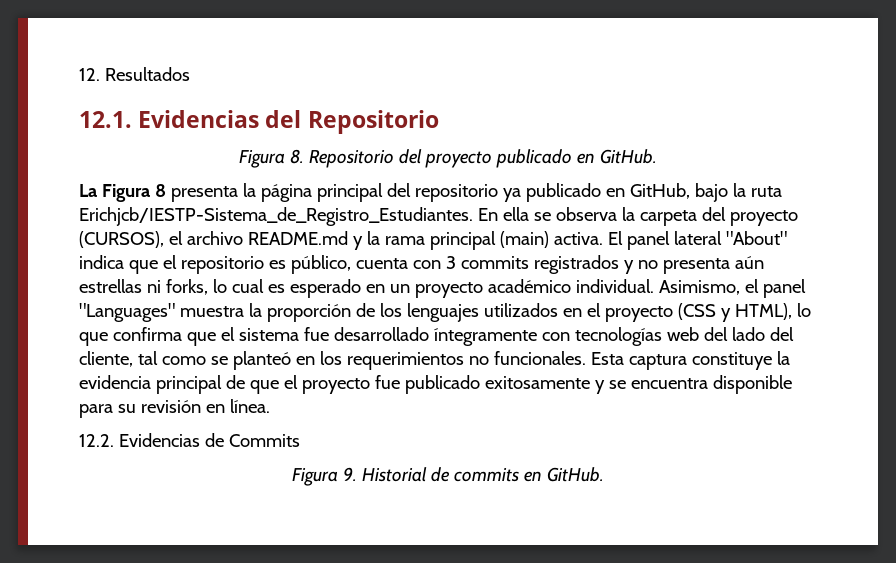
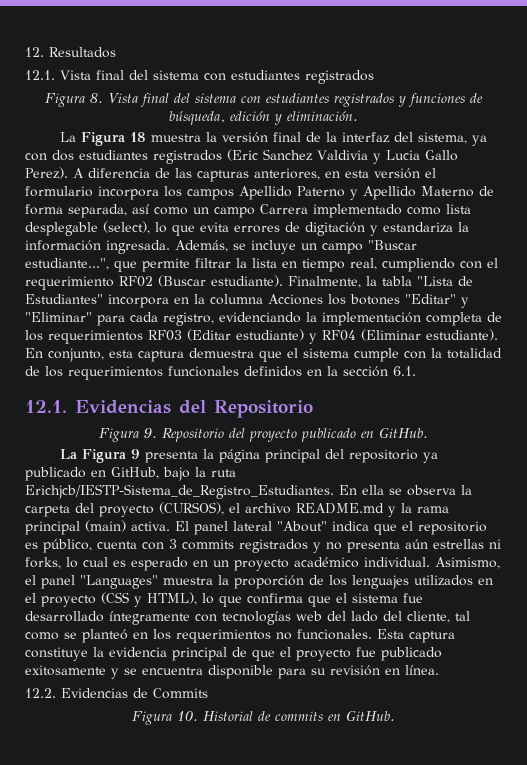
+ 12.1. Vista final del sistema con estudiantes registrados
+ Figura 8. Vista final del sistema con estudiantes registrados y funciones de búsqueda, edición y eliminación.
+ La Figura 18 muestra la versión final de la interfaz del sistema, ya con dos estudiantes registrados (Eric Sanchez Valdivia y Lucia Gallo Perez). A diferencia de las capturas anteriores, en esta versión el formulario incorpora los campos Apellido Paterno y Apellido Materno de forma separada, así como un campo Carrera implementado como lista desplegable (select), lo que evita errores de digitación y estandariza la información ingresada. Además, se incluye un campo "Buscar estudiante...", que permite filtrar la lista en tiempo real, cumpliendo con el requerimiento RF02 (Buscar estudiante). Finalmente, la tabla "Lista de Estudiantes" incorpora en la columna Acciones los botones "Editar" y "Eliminar" para cada registro, evidenciando la implementación completa de los requerimientos RF03 (Editar estudiante) y RF04 (Eliminar estudiante). En conjunto, esta captura demuestra que el sistema cumple con la totalidad de los requerimientos funcionales definidos en la sección 6.1.
- Figura 8. Repositorio del proyecto publicado en GitHub.
+ Figura 9. Repositorio del proyecto publicado en GitHub.
- La Figura 8 presenta la página principal del repositorio ya publicado en GitHub, bajo la ruta Erichjcb/IESTP-Sistema_de_Registro_Estudiantes.
+ La Figura 9 presenta la página principal del repositorio ya publicado en GitHub, bajo la ruta Erichjcb/IESTP-Sistema_de_Registro_Estudiantes.
- Figura 9. Historial de commits en GitHub.
+ Figura 10. Historial de commits en GitHub.

